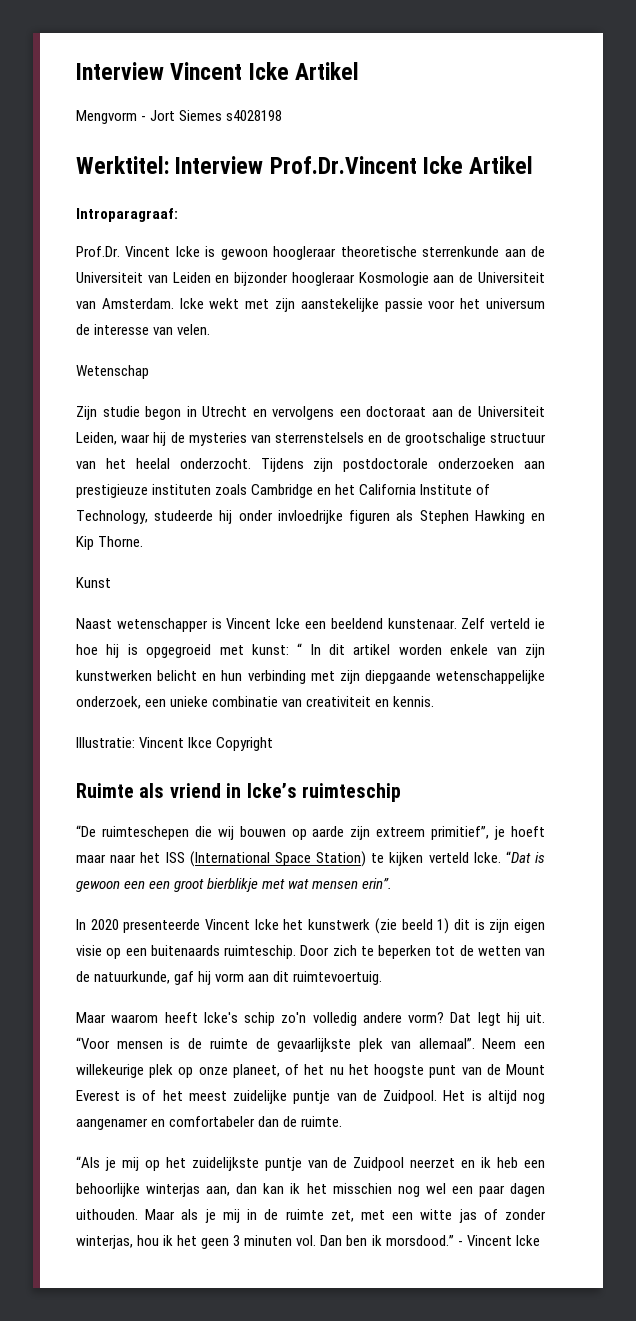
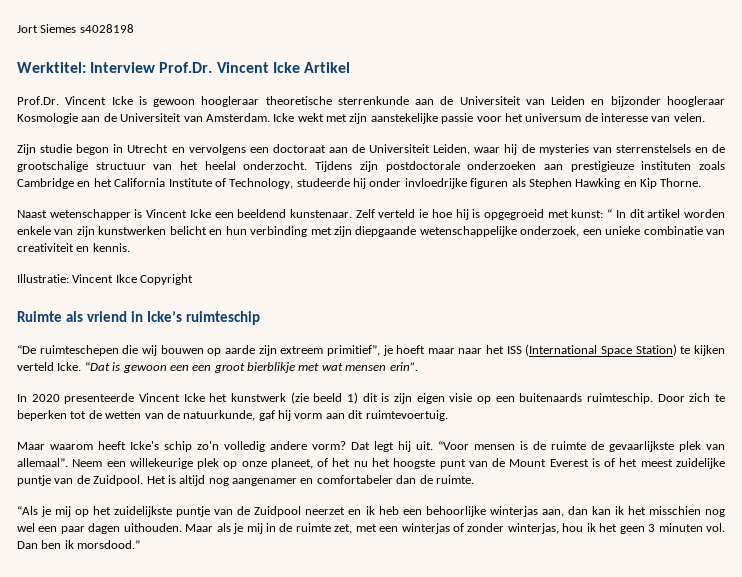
- Interview Vincent Icke Artikel
- Mengvorm - Jort Siemes s4028198
+ Jort Siemes s4028198
- Werktitel: Interview Prof.Dr.Vincent Icke Artikel
- Introparagraaf:
+ Werktitel: Interview Prof.Dr. Vincent Icke Artikel
- Wetenschap
- Kunst
- Maar als je mij in de ruimte zet, met een witte jas of zonder winterjas, hou ik het geen 3 minuten vol. Dan ben ik morsdood.” - Vincent Icke
+ Maar als je mij in de ruimte zet, met een winterjas of zonder winterjas, hou ik het geen 3 minuten vol. Dan ben ik morsdood.”

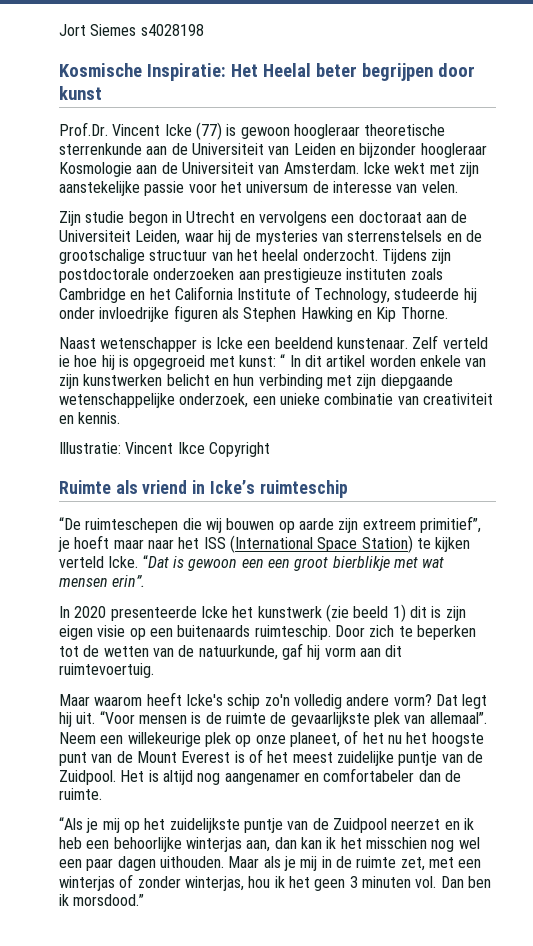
- Werktitel: Interview Prof.Dr. Vincent Icke Artikel
- Prof.Dr. Vincent Icke is gewoon hoogleraar theoretische sterrenkunde aan de Universiteit van Leiden en bijzonder hoogleraar Kosmologie aan de Universiteit van Amsterdam.
+ Kosmische Inspiratie: Het Heelal beter begrijpen door kunst
+ Prof.Dr. Vincent Icke (77) is gewoon hoogleraar theoretische sterrenkunde aan de Universiteit van Leiden en bijzonder hoogleraar Kosmologie aan de Universiteit van Amsterdam.
- Naast wetenschapper is Vincent Icke een beeldend kunstenaar.
+ Naast wetenschapper is Icke een beeldend kunstenaar.
- In 2020 presenteerde Vincent Icke het kunstwerk (zie beeld 1) dit is zijn eigen visie op een buitenaards ruimteschip.
+ In 2020 presenteerde Icke het kunstwerk (zie beeld 1) dit is zijn eigen visie op een buitenaards ruimteschip.

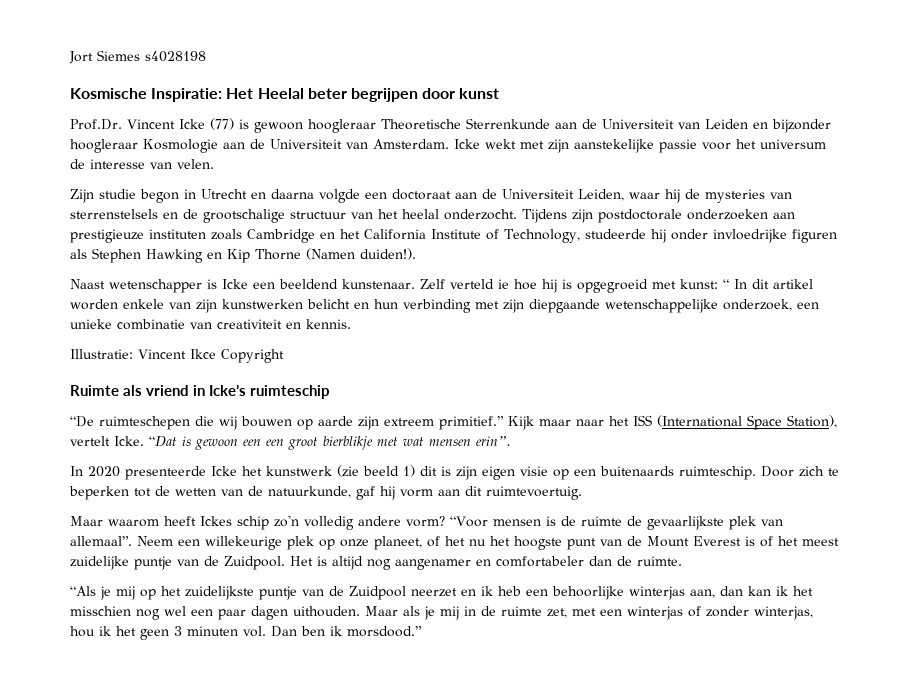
- Prof.Dr. Vincent Icke (77) is gewoon hoogleraar theoretische sterrenkunde aan de Universiteit van Leiden en bijzonder hoogleraar Kosmologie aan de Universiteit van Amsterdam.
+ Prof.Dr. Vincent Icke (77) is gewoon hoogleraar Theoretische Sterrenkunde aan de Universiteit van Leiden en bijzonder hoogleraar Kosmologie aan de Universiteit van Amsterdam.
- Zijn studie begon in Utrecht en vervolgens een doctoraat aan de Universiteit Leiden, waar hij de mysteries van sterrenstelsels en de grootschalige structuur van het heelal onderzocht.
+ Zijn studie begon in Utrecht en daarna volgde een doctoraat aan de Universiteit Leiden, waar hij de mysteries van sterrenstelsels en de grootschalige structuur van het heelal onderzocht.
- Tijdens zijn postdoctorale onderzoeken aan prestigieuze instituten zoals Cambridge en het California Institute of Technology, studeerde hij onder invloedrijke figuren als Stephen Hawking en Kip Thorne.
+ Tijdens zijn postdoctorale onderzoeken aan prestigieuze instituten zoals Cambridge en het California Institute of Technology, studeerde hij onder invloedrijke figuren als Stephen Hawking en Kip Thorne (Namen duiden!).
- “De ruimteschepen die wij bouwen op aarde zijn extreem primitief”, je hoeft maar naar het ISS (International Space Station) te kijken verteld Icke.
+ “De ruimteschepen die wij bouwen op aarde zijn extreem primitief.” Kijk maar naar het ISS (International Space Station), vertelt Icke.
- Maar waarom heeft Icke's schip zo'n volledig andere vorm?
+ Maar waarom heeft Ickes schip zo'n volledig andere vorm?
- Dat legt hij uit.

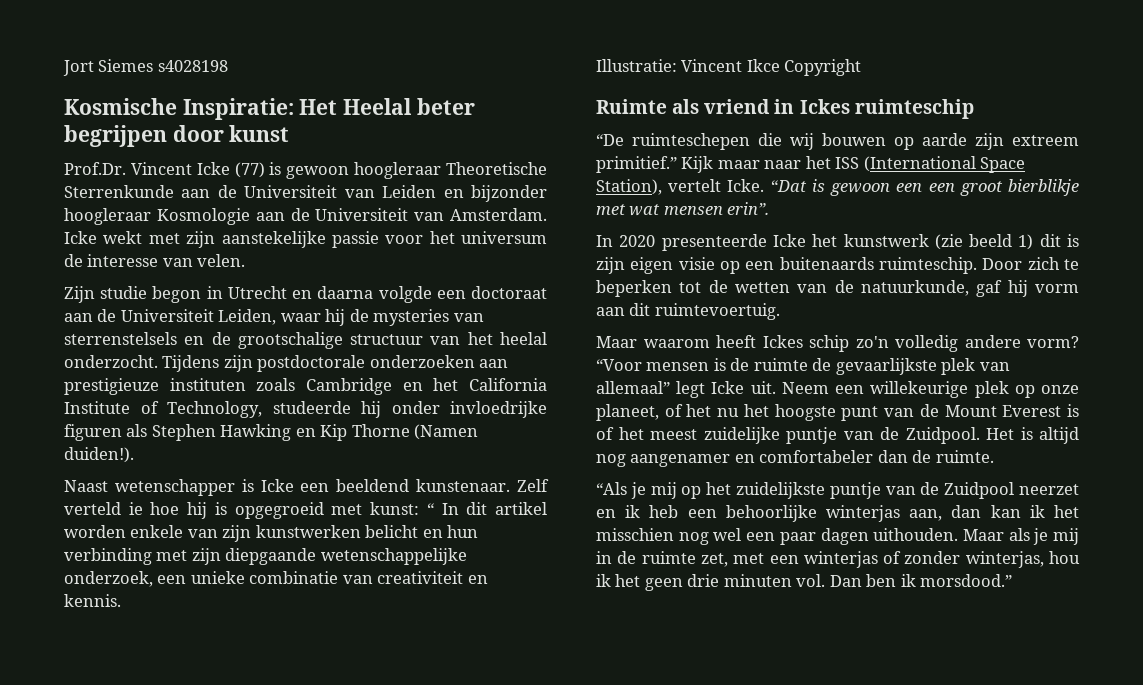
- Ruimte als vriend in Icke’s ruimteschip
+ Ruimte als vriend in Ickes ruimteschip
- “Voor mensen is de ruimte de gevaarlijkste plek van allemaal”.
+ “Voor mensen is de ruimte de gevaarlijkste plek van allemaal” legt Icke uit.
- Maar als je mij in de ruimte zet, met een winterjas of zonder winterjas, hou ik het geen 3 minuten vol. Dan ben ik morsdood.”
+ Maar als je mij in de ruimte zet, met een winterjas of zonder winterjas, hou ik het geen drie minuten vol. Dan ben ik morsdood.”

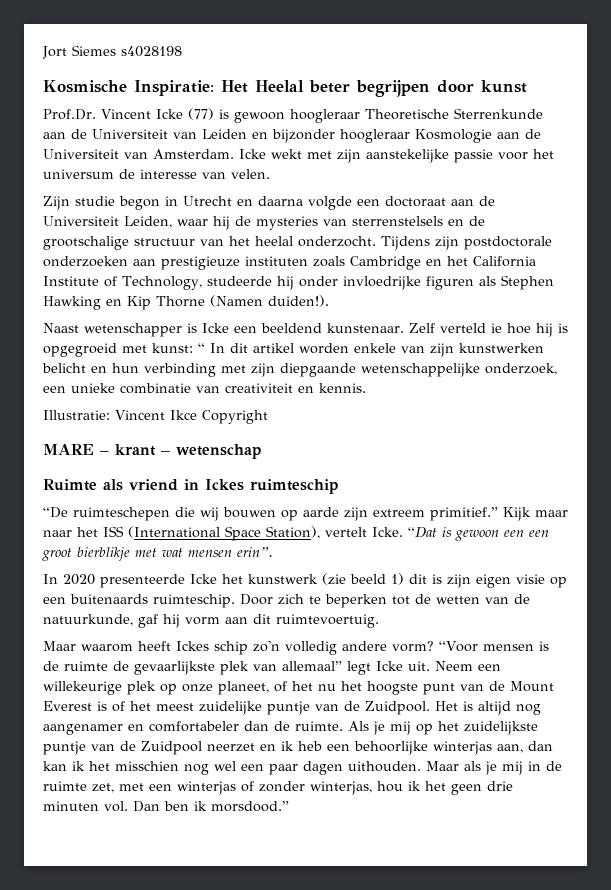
+ MARE – krant – wetenschap
- Het is altijd nog aangenamer en comfortabeler dan de ruimte.
- “Als je mij op het zuidelijkste puntje van de Zuidpool neerzet en ik heb een behoorlijke winterjas aan, dan kan ik het misschien nog wel een paar dagen uithouden.
+ Het is altijd nog aangenamer en comfortabeler dan de ruimte. Als je mij op het zuidelijkste puntje van de Zuidpool neerzet en ik heb een behoorlijke winterjas aan, dan kan ik het misschien nog wel een paar dagen uithouden.

